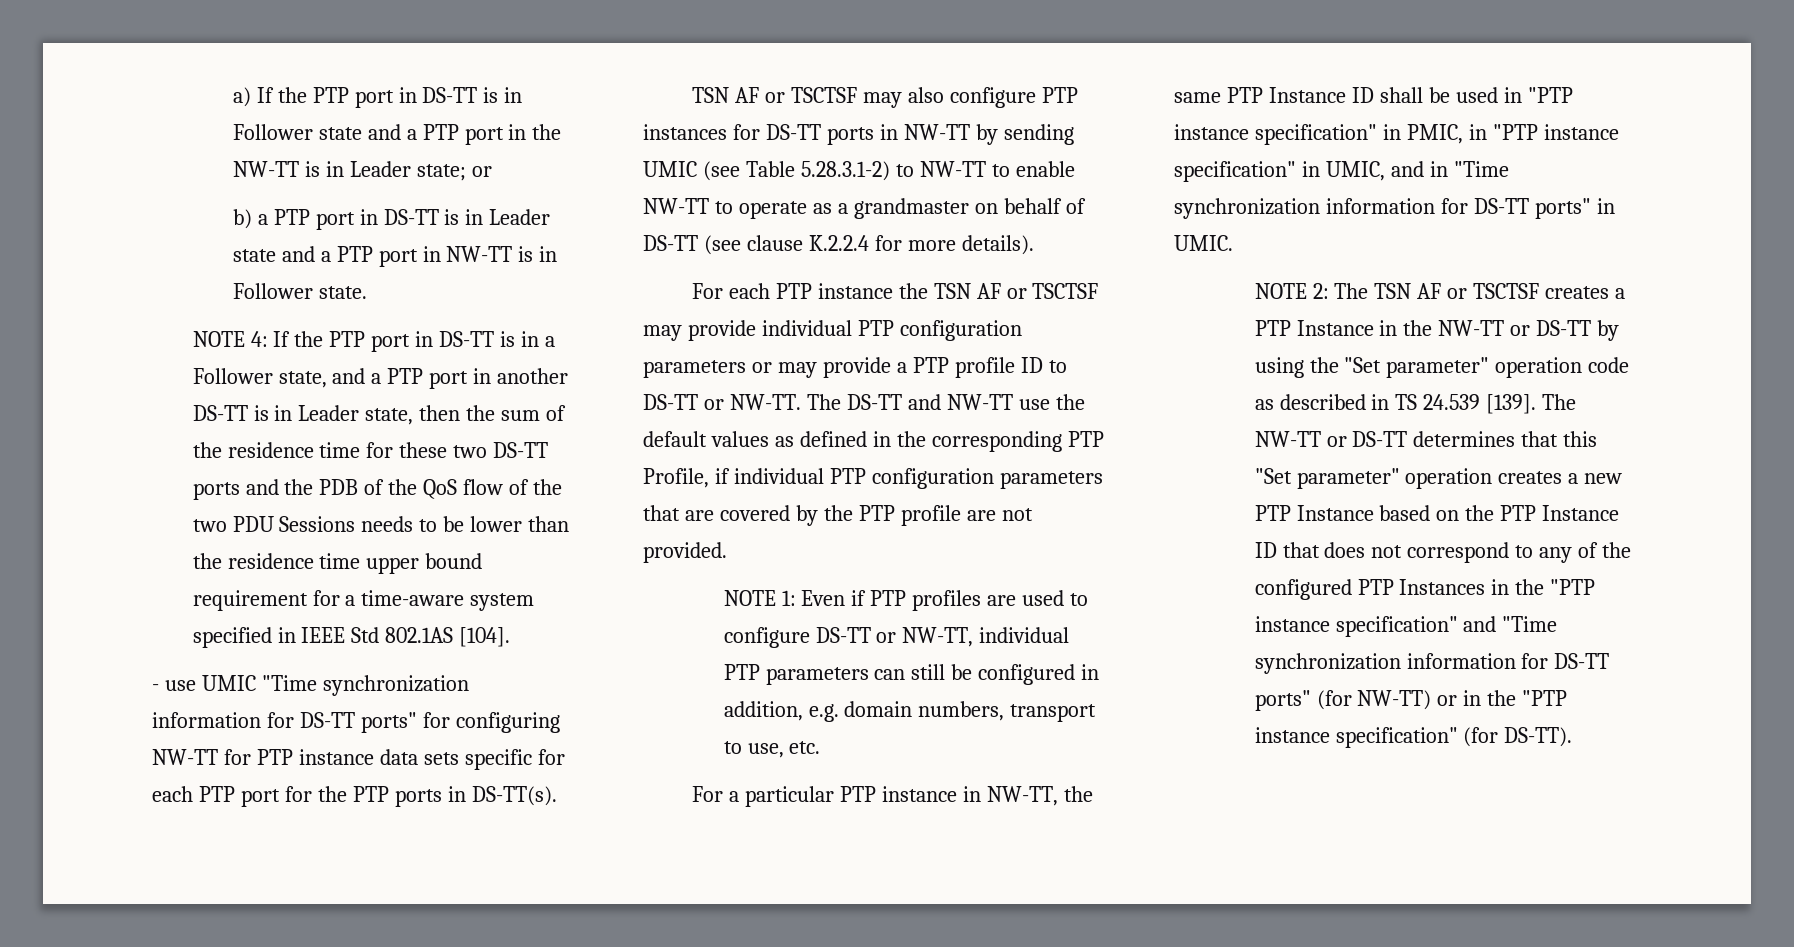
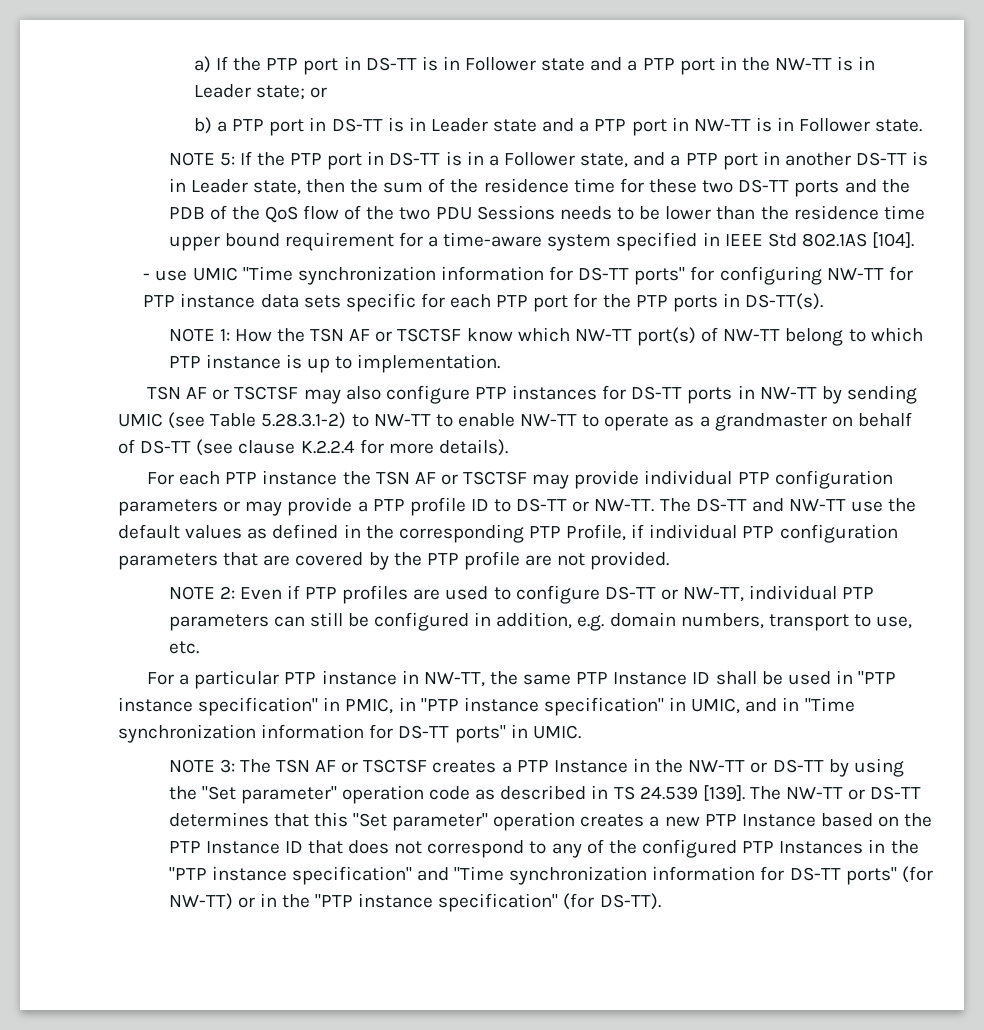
- NOTE 4:
+ NOTE 5:
+ NOTE 1: How the TSN AF or TSCTSF know which NW-TT port(s) of NW-TT belong to which PTP instance is up to implementation.
- NOTE 1: Even if PTP profiles are used to configure DS-TT or NW-TT, individual PTP parameters can still be configured in addition, e.g. domain numbers, transport to use, etc.
+ NOTE 2: Even if PTP profiles are used to configure DS-TT or NW-TT, individual PTP parameters can still be configured in addition, e.g. domain numbers, transport to use, etc.
- NOTE 2: The TSN AF or TSCTSF creates a PTP Instance in the NW-TT or DS-TT by using the "Set parameter" operation code as described in TS 24.539 [139].
+ NOTE 3: The TSN AF or TSCTSF creates a PTP Instance in the NW-TT or DS-TT by using the "Set parameter" operation code as described in TS 24.539 [139].

